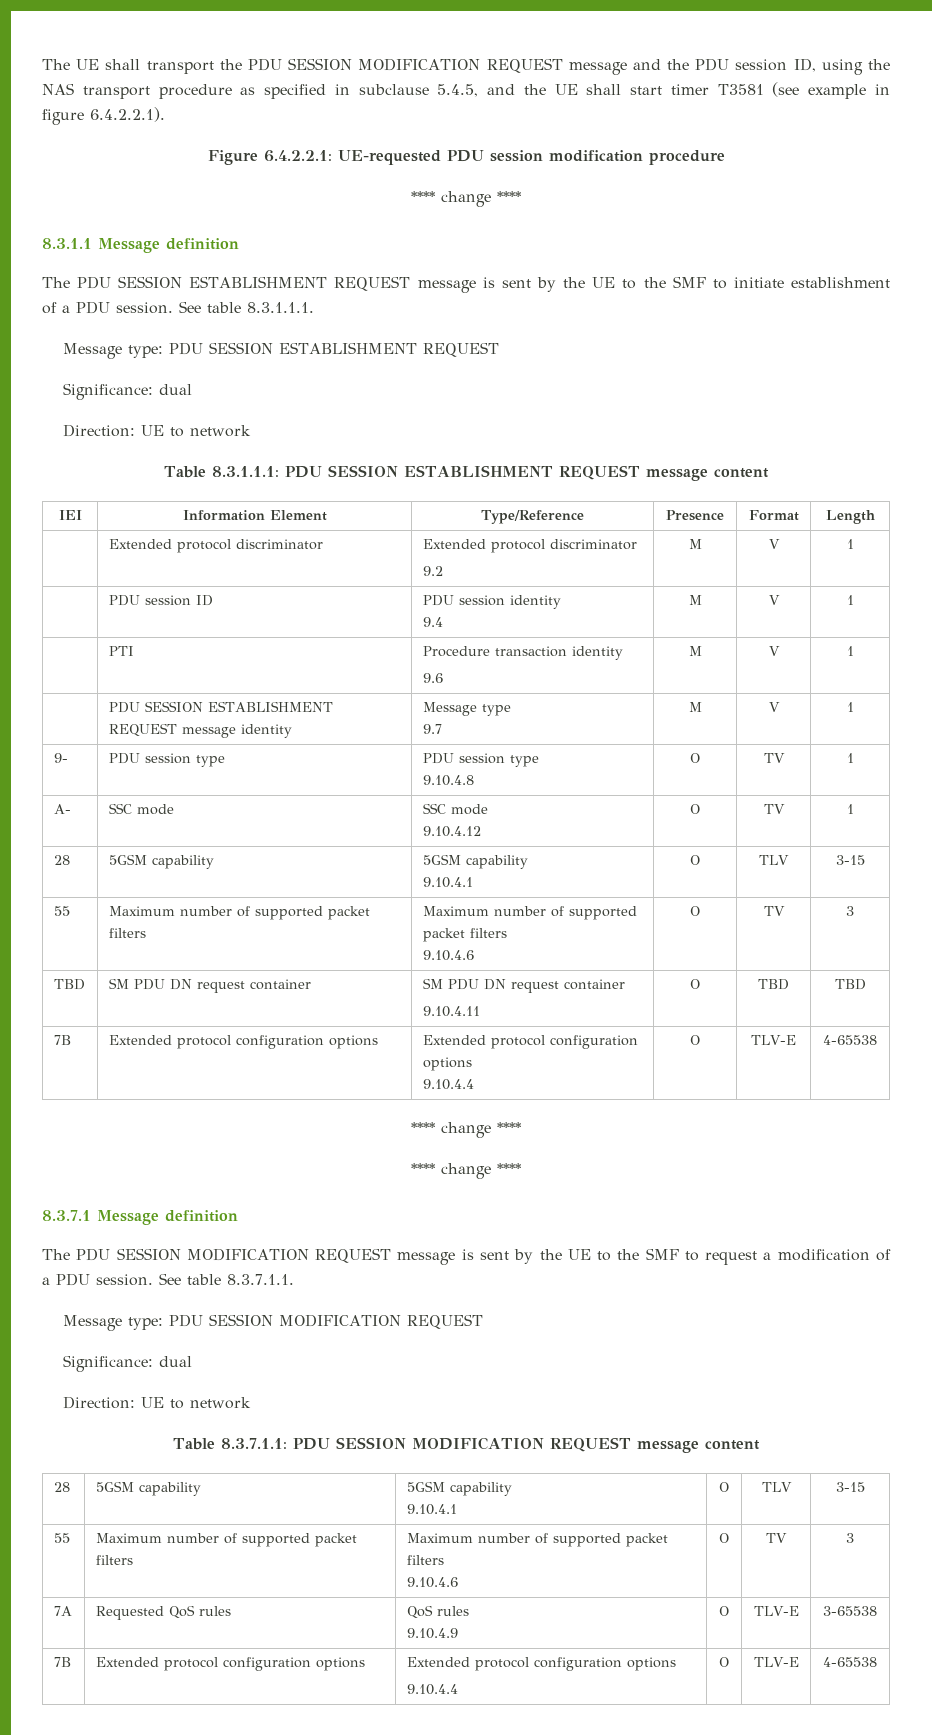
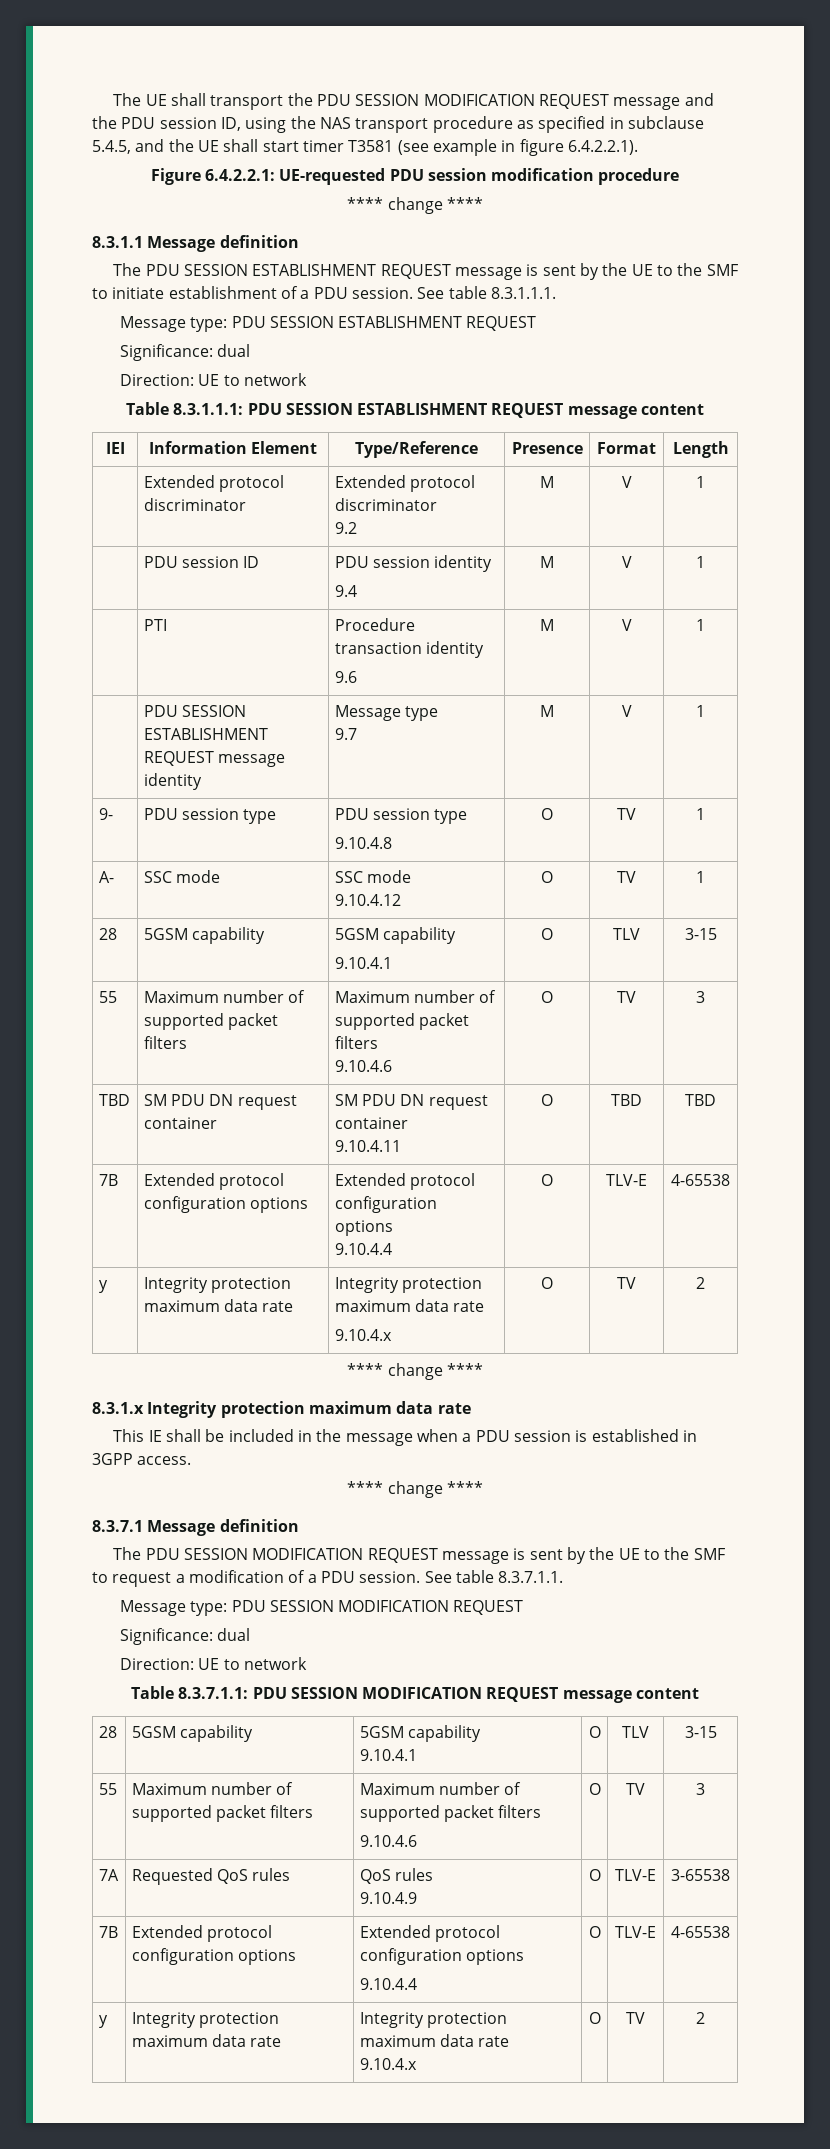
  TBD | SM PDU DN request container | SM PDU DN request container
  9.10.4.11 | O | TBD | TBD
  7B | Extended protocol configuration options | Extended protocol configuration options
  9.10.4.4 | O | TLV-E | 4-65538
+ y | Integrity protection maximum data rate | Integrity protection maximum data rate
+ 9.10.4.x | O | TV | 2
  **** change ****
+ 8.3.1.x Integrity protection maximum data rate
+ This IE shall be included in the message when a PDU session is established in 3GPP access.
  7A | Requested QoS rules | QoS rules
  9.10.4.9 | O | TLV-E | 3-65538
  7B | Extended protocol configuration options | Extended protocol configuration options
  9.10.4.4 | O | TLV-E | 4-65538
+ y | Integrity protection maximum data rate | Integrity protection maximum data rate
+ 9.10.4.x | O | TV | 2

